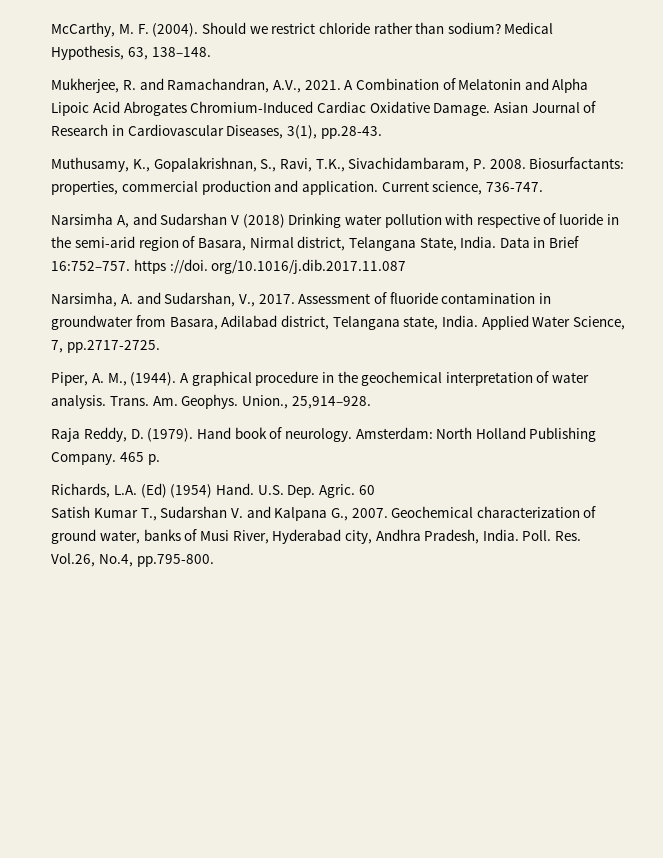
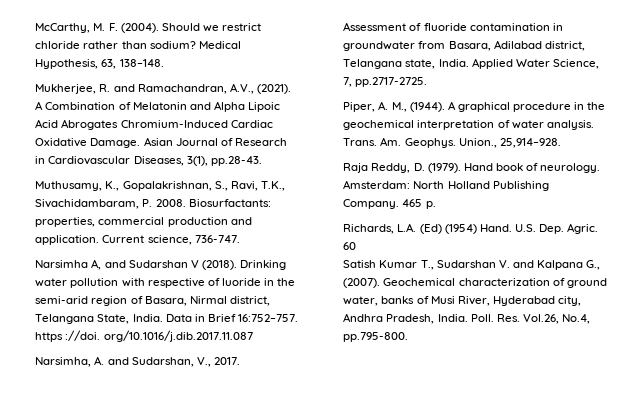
- Mukherjee, R. and Ramachandran, A.V., 2021.
+ Mukherjee, R. and Ramachandran, A.V., (2021).
- Narsimha A, and Sudarshan V (2018) Drinking water pollution with respective of luoride in the semi-arid region of Basara, Nirmal district, Telangana State, India.
+ Narsimha A, and Sudarshan V (2018). Drinking water pollution with respective of luoride in the semi-arid region of Basara, Nirmal district, Telangana State, India.
- Satish Kumar T., Sudarshan V. and Kalpana G., 2007.
+ Satish Kumar T., Sudarshan V. and Kalpana G., (2007).

